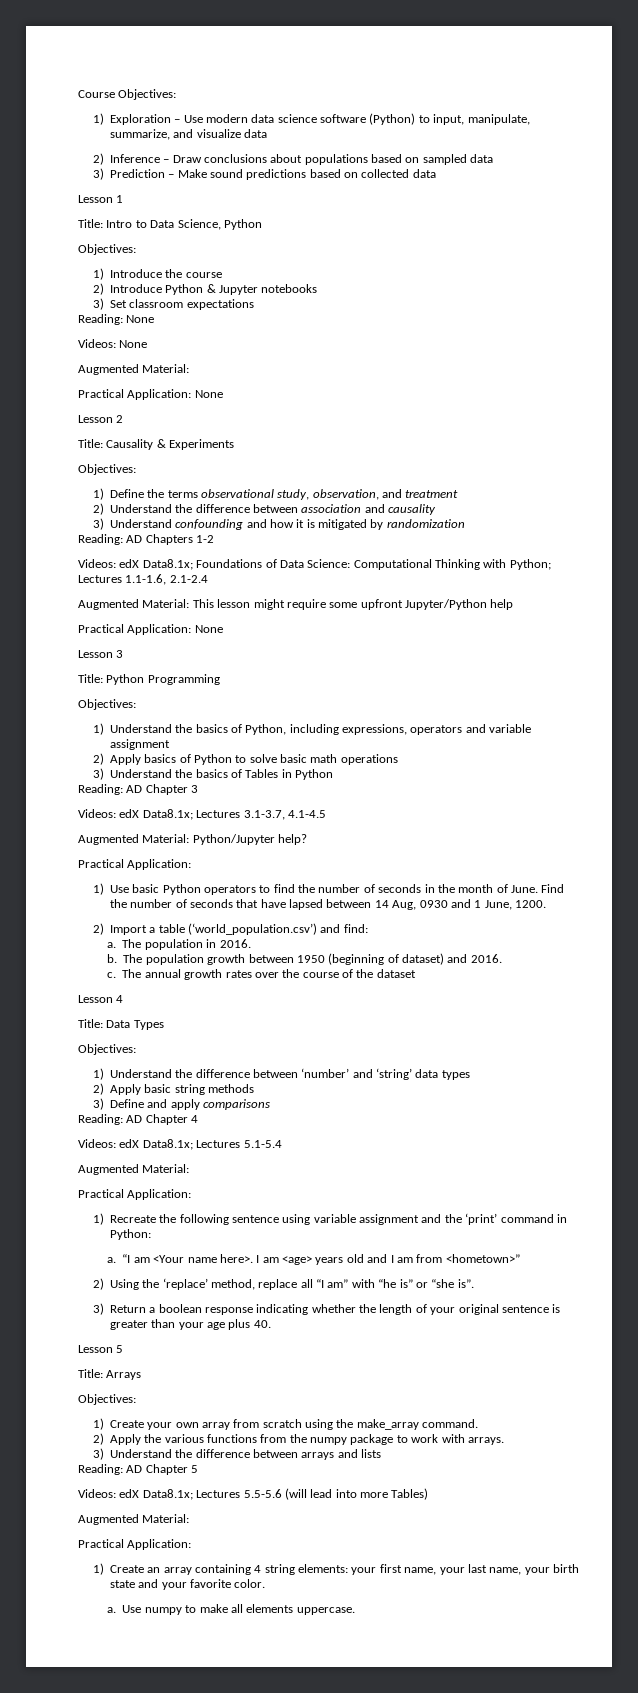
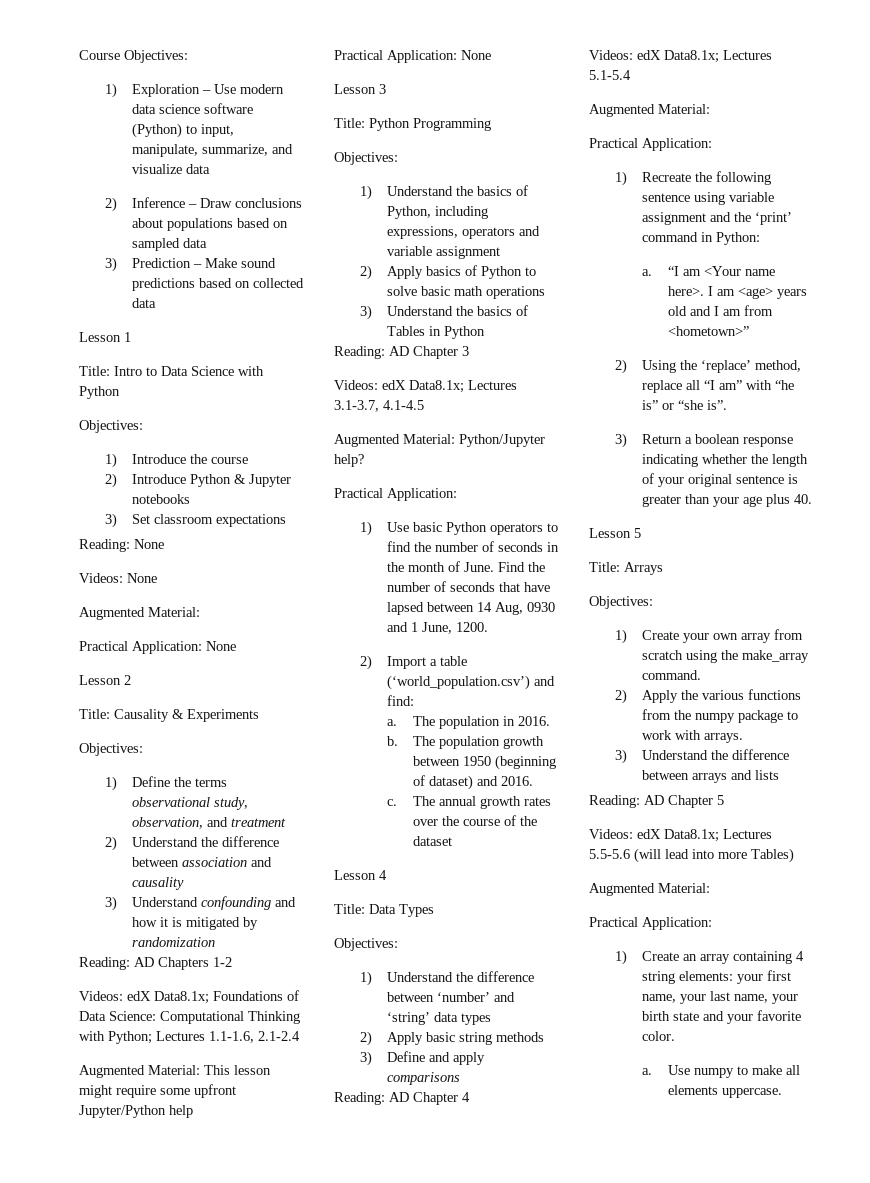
- Title: Intro to Data Science, Python
+ Title: Intro to Data Science with Python

